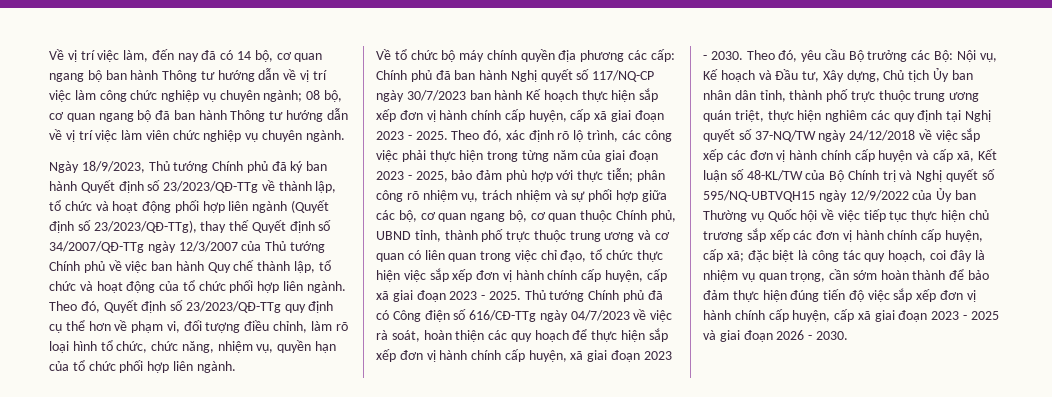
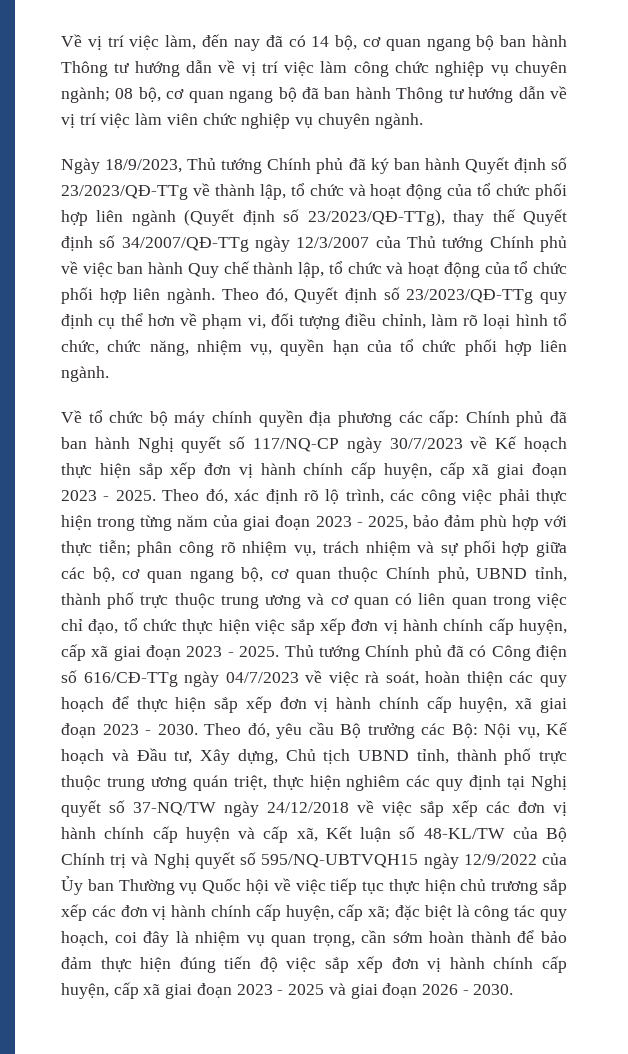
- Ngày 18/9/2023, Thủ tướng Chính phủ đã ký ban hành Quyết định số 23/2023/QĐ-TTg về thành lập, tổ chức và hoạt động phối hợp liên ngành (Quyết định số 23/2023/QĐ-TTg), thay thế Quyết định số 34/2007/QĐ-TTg ngày 12/3/2007 của Thủ tướng Chính phủ về việc ban hành Quy chế thành lập, tổ chức và hoạt động của tổ chức phối hợp liên ngành.
+ Ngày 18/9/2023, Thủ tướng Chính phủ đã ký ban hành Quyết định số 23/2023/QĐ-TTg về thành lập, tổ chức và hoạt động của tổ chức phối hợp liên ngành (Quyết định số 23/2023/QĐ-TTg), thay thế Quyết định số 34/2007/QĐ-TTg ngày 12/3/2007 của Thủ tướng Chính phủ về việc ban hành Quy chế thành lập, tổ chức và hoạt động của tổ chức phối hợp liên ngành.
- Về tổ chức bộ máy chính quyền địa phương các cấp: Chính phủ đã ban hành Nghị quyết số 117/NQ-CP ngày 30/7/2023 ban hành Kế hoạch thực hiện sắp xếp đơn vị hành chính cấp huyện, cấp xã giai đoạn 2023 - 2025.
+ Về tổ chức bộ máy chính quyền địa phương các cấp: Chính phủ đã ban hành Nghị quyết số 117/NQ-CP ngày 30/7/2023 về Kế hoạch thực hiện sắp xếp đơn vị hành chính cấp huyện, cấp xã giai đoạn 2023 - 2025.
- Nội vụ, Kế hoạch và Đầu tư, Xây dựng, Chủ tịch Ủy ban nhân dân tỉnh, thành phố trực thuộc trung ương quán triệt, thực hiện nghiêm các quy định tại Nghị quyết số 37-NQ/TW ngày 24/12/2018 về việc sắp xếp các đơn vị hành chính cấp huyện và cấp xã, Kết luận số 48-KL/TW của Bộ Chính trị và Nghị quyết số 595/NQ-UBTVQH15 ngày 12/9/2022 của Ủy ban Thường vụ Quốc hội về việc tiếp tục thực hiện chủ trương sắp xếp các đơn vị hành chính cấp huyện, cấp xã;
+ Nội vụ, Kế hoạch và Đầu tư, Xây dựng, Chủ tịch UBND tỉnh, thành phố trực thuộc trung ương quán triệt, thực hiện nghiêm các quy định tại Nghị quyết số 37-NQ/TW ngày 24/12/2018 về việc sắp xếp các đơn vị hành chính cấp huyện và cấp xã, Kết luận số 48-KL/TW của Bộ Chính trị và Nghị quyết số 595/NQ-UBTVQH15 ngày 12/9/2022 của Ủy ban Thường vụ Quốc hội về việc tiếp tục thực hiện chủ trương sắp xếp các đơn vị hành chính cấp huyện, cấp xã;

